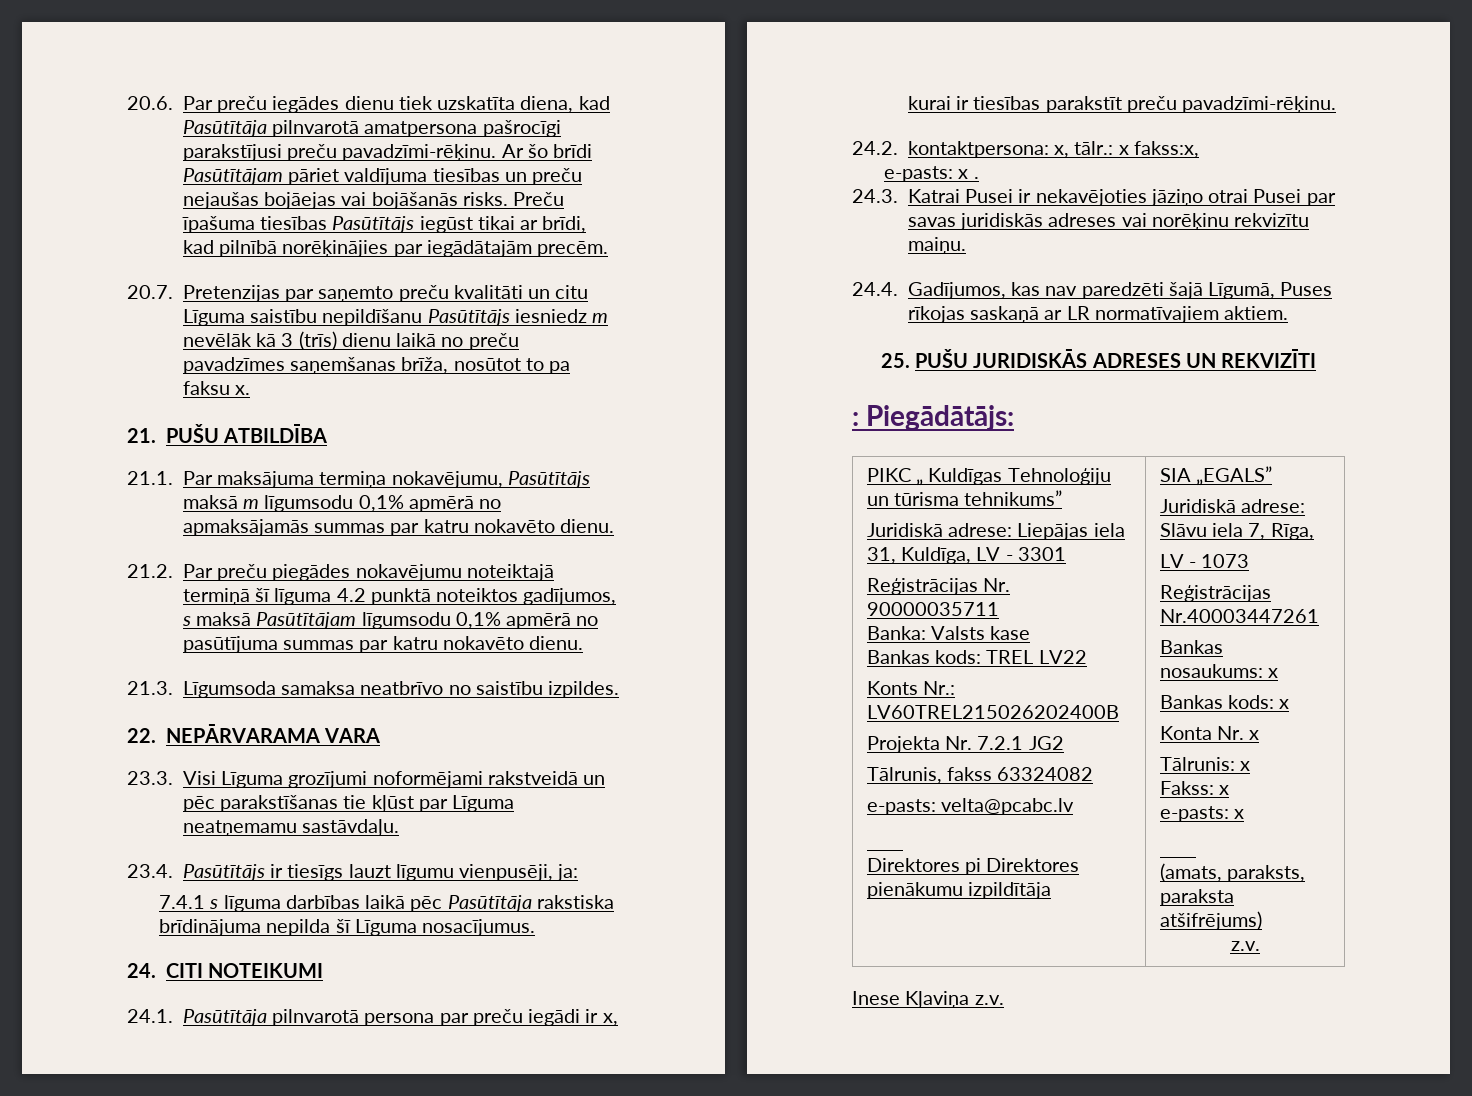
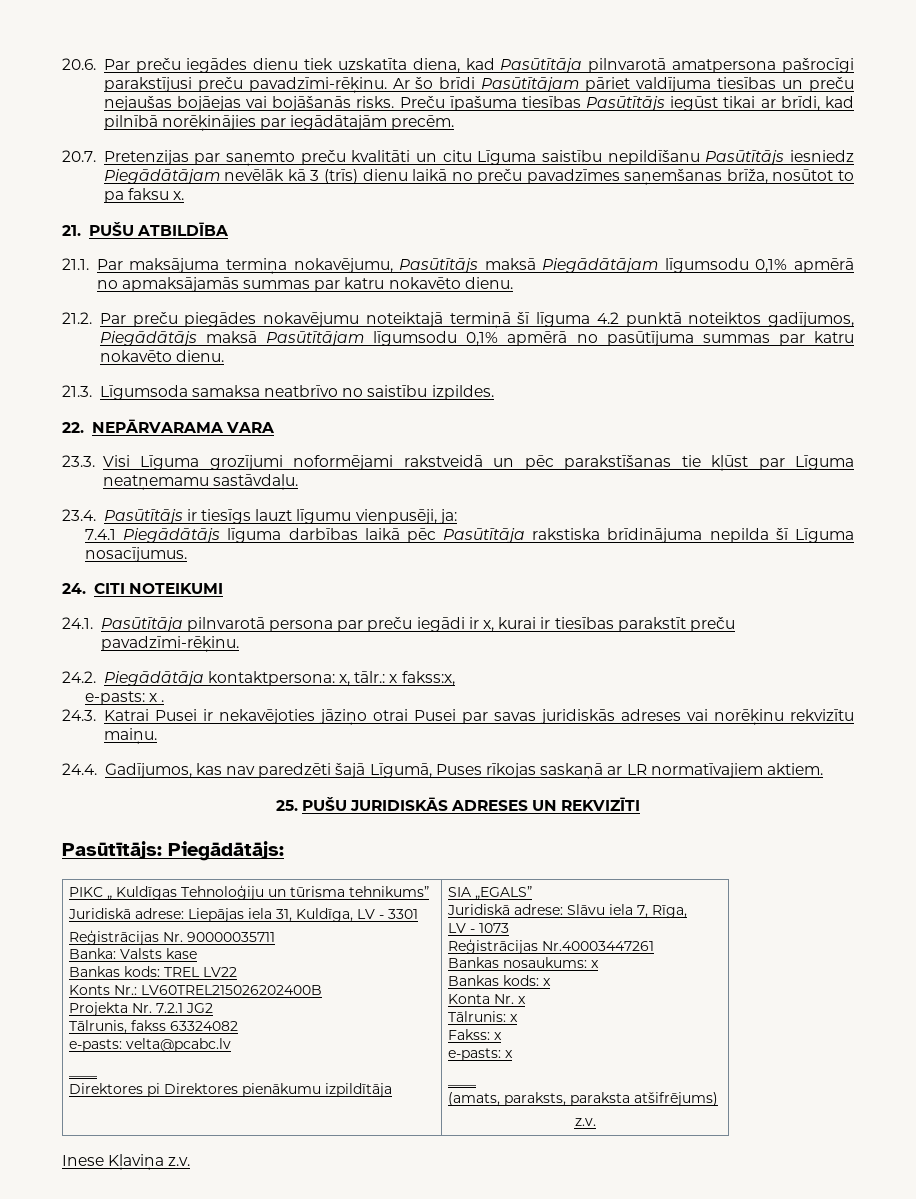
- 20.7. Pretenzijas par saņemto preču kvalitāti un citu Līguma saistību nepildīšanu Pasūtītājs iesniedz m nevēlāk kā 3 (trīs) dienu laikā no preču pavadzīmes saņemšanas brīža, nosūtot to pa faksu x.
+ 20.7. Pretenzijas par saņemto preču kvalitāti un citu Līguma saistību nepildīšanu Pasūtītājs iesniedz Piegādātājam nevēlāk kā 3 (trīs) dienu laikā no preču pavadzīmes saņemšanas brīža, nosūtot to pa faksu x.
- 21.1. Par maksājuma termiņa nokavējumu, Pasūtītājs maksā m līgumsodu 0,1% apmērā no apmaksājamās summas par katru nokavēto dienu.
+ 21.1. Par maksājuma termiņa nokavējumu, Pasūtītājs maksā Piegādātājam līgumsodu 0,1% apmērā no apmaksājamās summas par katru nokavēto dienu.
- 21.2. Par preču piegādes nokavējumu noteiktajā termiņā šī līguma 4.2 punktā noteiktos gadījumos, s maksā Pasūtītājam līgumsodu 0,1% apmērā no pasūtījuma summas par katru nokavēto dienu.
+ 21.2. Par preču piegādes nokavējumu noteiktajā termiņā šī līguma 4.2 punktā noteiktos gadījumos, Piegādātājs maksā Pasūtītājam līgumsodu 0,1% apmērā no pasūtījuma summas par katru nokavēto dienu.
- 7.4.1 s līguma darbības laikā pēc Pasūtītāja rakstiska brīdinājuma nepilda šī Līguma nosacījumus.
+ 7.4.1 Piegādātājs līguma darbības laikā pēc Pasūtītāja rakstiska brīdinājuma nepilda šī Līguma nosacījumus.
- 24.2. kontaktpersona: x, tālr.: x fakss:x,
+ 24.2. Piegādātāja kontaktpersona: x, tālr.: x fakss:x,
- : Piegādātājs:
+ Pasūtītājs: Piegādātājs:

